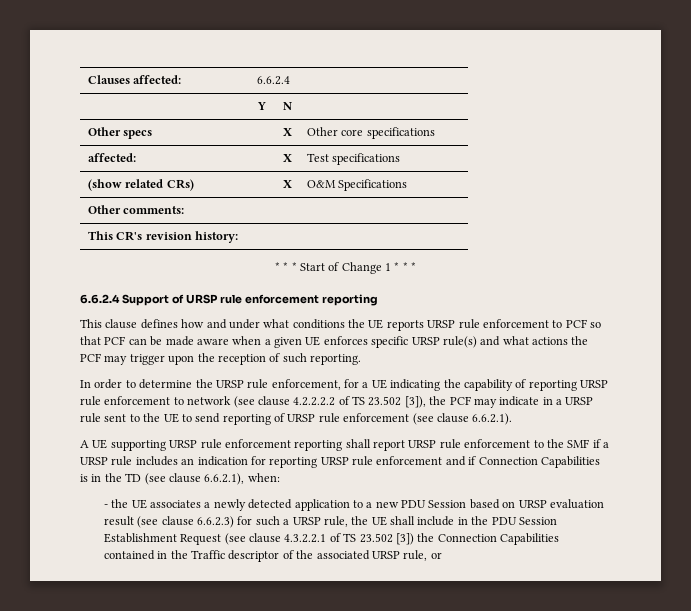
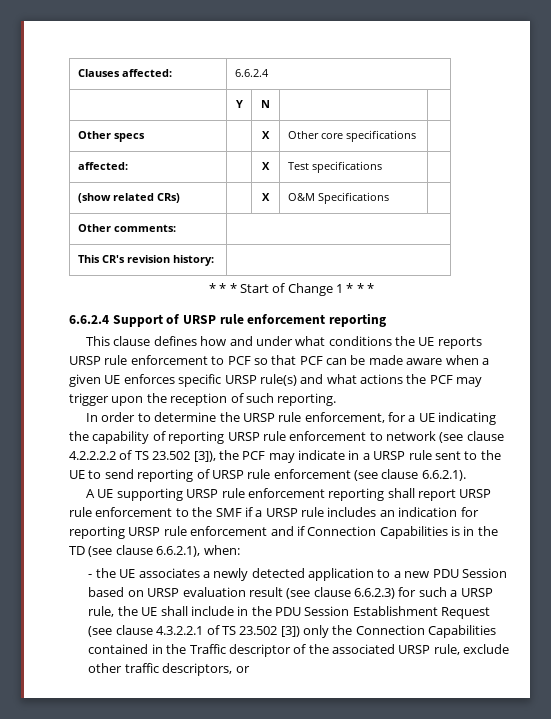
- - the UE associates a newly detected application to a new PDU Session based on URSP evaluation result (see clause 6.6.2.3) for such a URSP rule, the UE shall include in the PDU Session Establishment Request (see clause 4.3.2.2.1 of TS 23.502 [3]) the Connection Capabilities contained in the Traffic descriptor of the associated URSP rule, or
+ - the UE associates a newly detected application to a new PDU Session based on URSP evaluation result (see clause 6.6.2.3) for such a URSP rule, the UE shall include in the PDU Session Establishment Request (see clause 4.3.2.2.1 of TS 23.502 [3]) only the Connection Capabilities contained in the Traffic descriptor of the associated URSP rule, exclude other traffic descriptors, or

